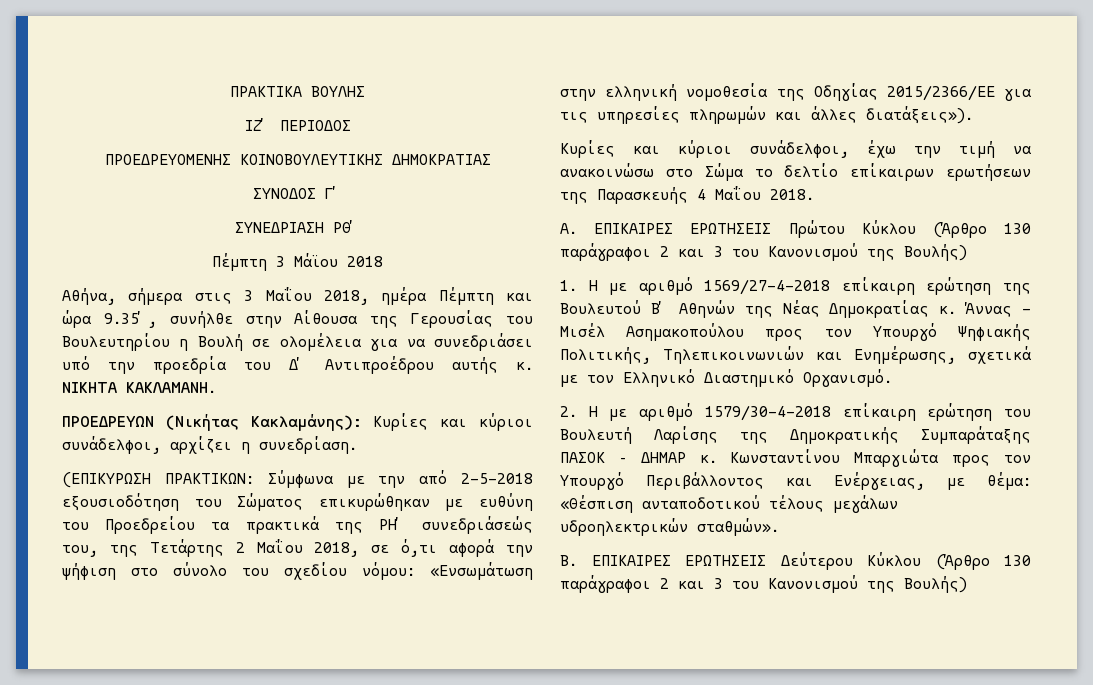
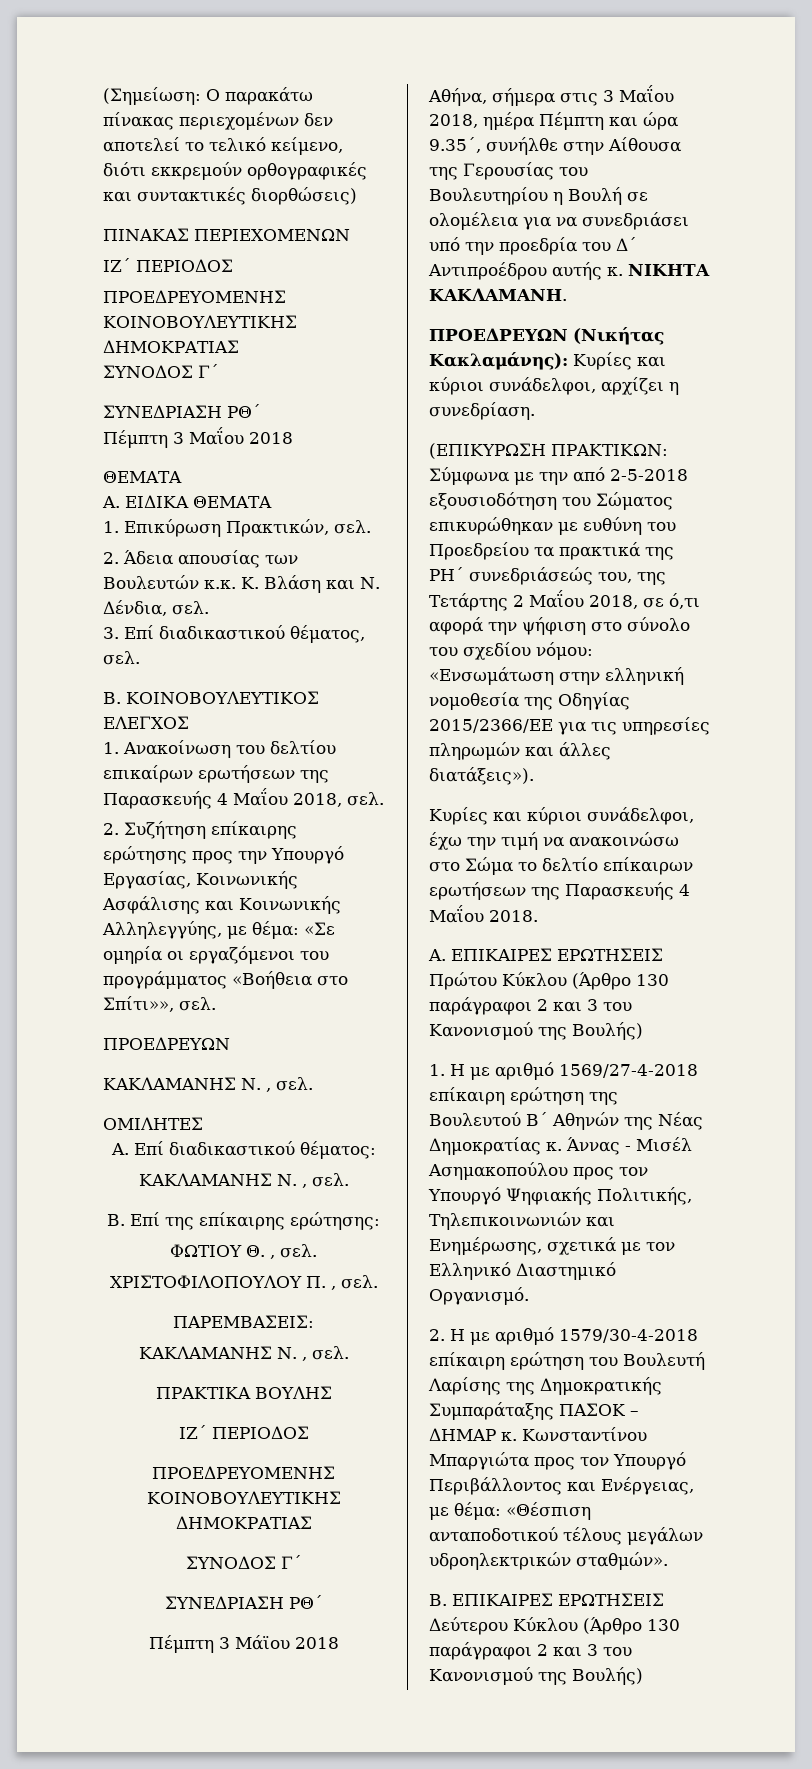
+ (Σημείωση: Ο παρακάτω πίνακας περιεχομένων δεν αποτελεί το τελικό κείμενο, διότι εκκρεμούν ορθογραφικές και συντακτικές διορθώσεις)
+ ΠΙΝΑΚΑΣ ΠΕΡΙΕΧΟΜΕΝΩΝ
+ ΙΖ΄ ΠΕΡΙΟΔΟΣ
+ ΠΡΟΕΔΡΕΥΟΜΕΝΗΣ ΚΟΙΝΟΒΟΥΛΕΥΤΙΚΗΣ ΔΗΜΟΚΡΑΤΙΑΣ
+ ΣΥΝΟΔΟΣ Γ΄
+ ΣΥΝΕΔΡΙΑΣΗ ΡΘ΄
+ Πέμπτη 3 Μαΐου 2018
+ ΘΕΜΑΤΑ
+ Α. ΕΙΔΙΚΑ ΘΕΜΑΤΑ
+ 1. Επικύρωση Πρακτικών, σελ.
+ 2. Άδεια απουσίας των Βουλευτών κ.κ. Κ. Βλάση και Ν. Δένδια, σελ.
+ 3. Επί διαδικαστικού θέματος, σελ.
+ Β. ΚΟΙΝΟΒΟΥΛΕΥΤΙΚΟΣ ΕΛΕΓΧΟΣ
+ 1. Ανακοίνωση του δελτίου επικαίρων ερωτήσεων της Παρασκευής 4 Μαΐου 2018, σελ.
+ 2. Συζήτηση επίκαιρης ερώτησης προς την Υπουργό Εργασίας, Κοινωνικής Ασφάλισης και Κοινωνικής Αλληλεγγύης, με θέμα: «Σε ομηρία οι εργαζόμενοι του προγράμματος «Βοήθεια στο Σπίτι»», σελ.
+ ΠΡΟΕΔΡΕΥΩΝ
+ ΚΑΚΛΑΜΑΝΗΣ Ν. , σελ.
+ ΟΜΙΛΗΤΕΣ
+ Α. Επί διαδικαστικού θέματος:
+ ΚΑΚΛΑΜΑΝΗΣ Ν. , σελ.
+ Β. Επί της επίκαιρης ερώτησης:
+ ΦΩΤΙΟΥ Θ. , σελ.
+ ΧΡΙΣΤΟΦΙΛΟΠΟΥΛΟΥ Π. , σελ.
+ ΠΑΡΕΜΒΑΣΕΙΣ:
+ ΚΑΚΛΑΜΑΝΗΣ Ν. , σελ.

